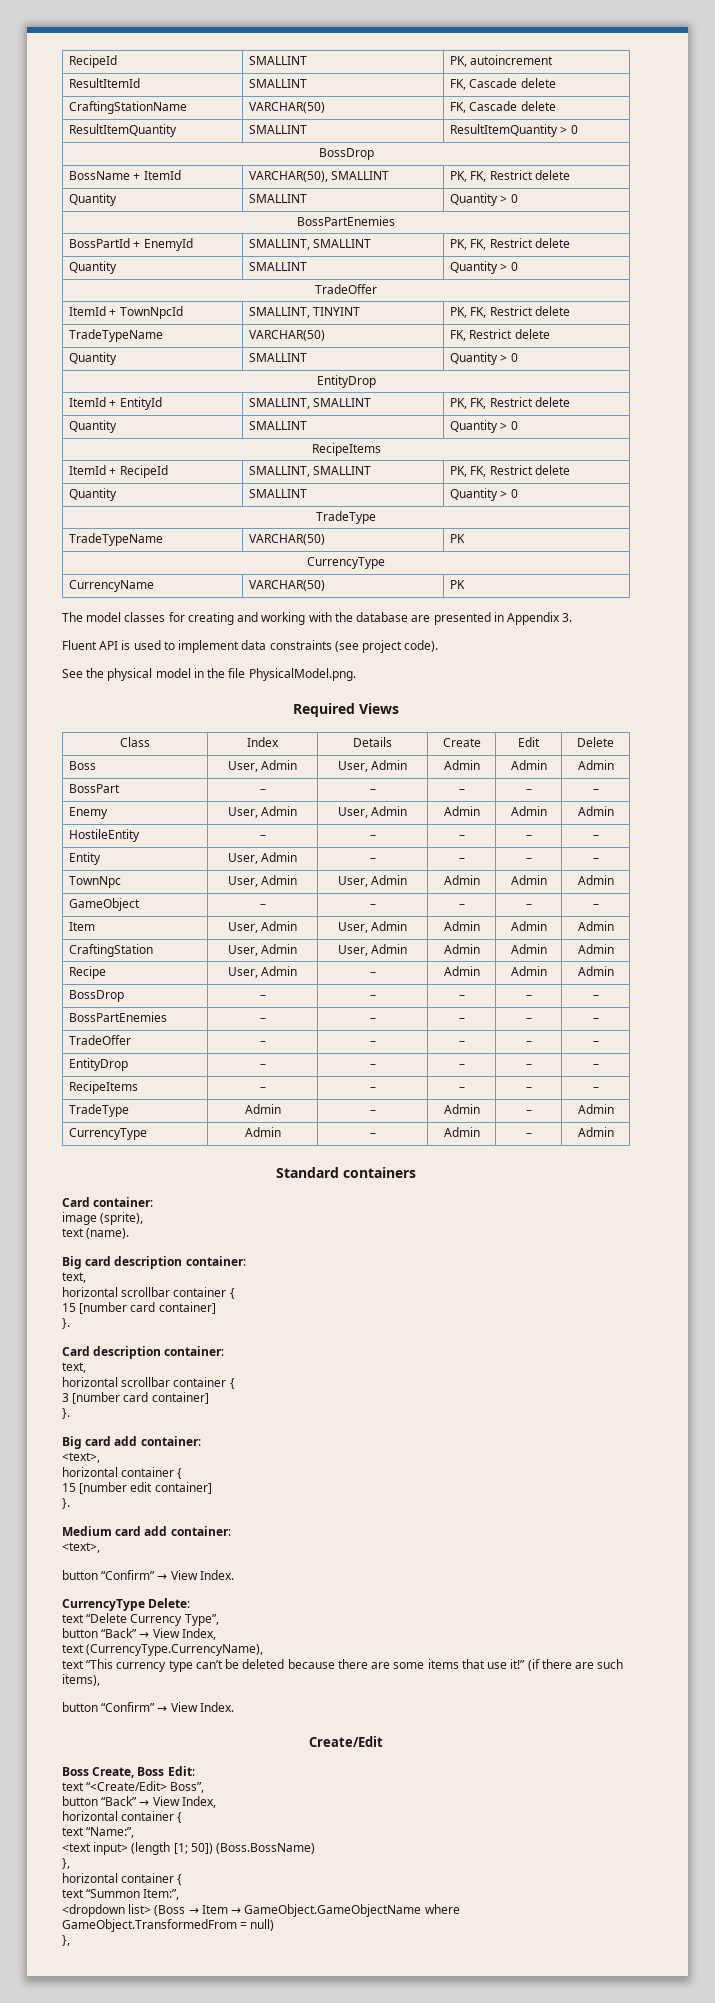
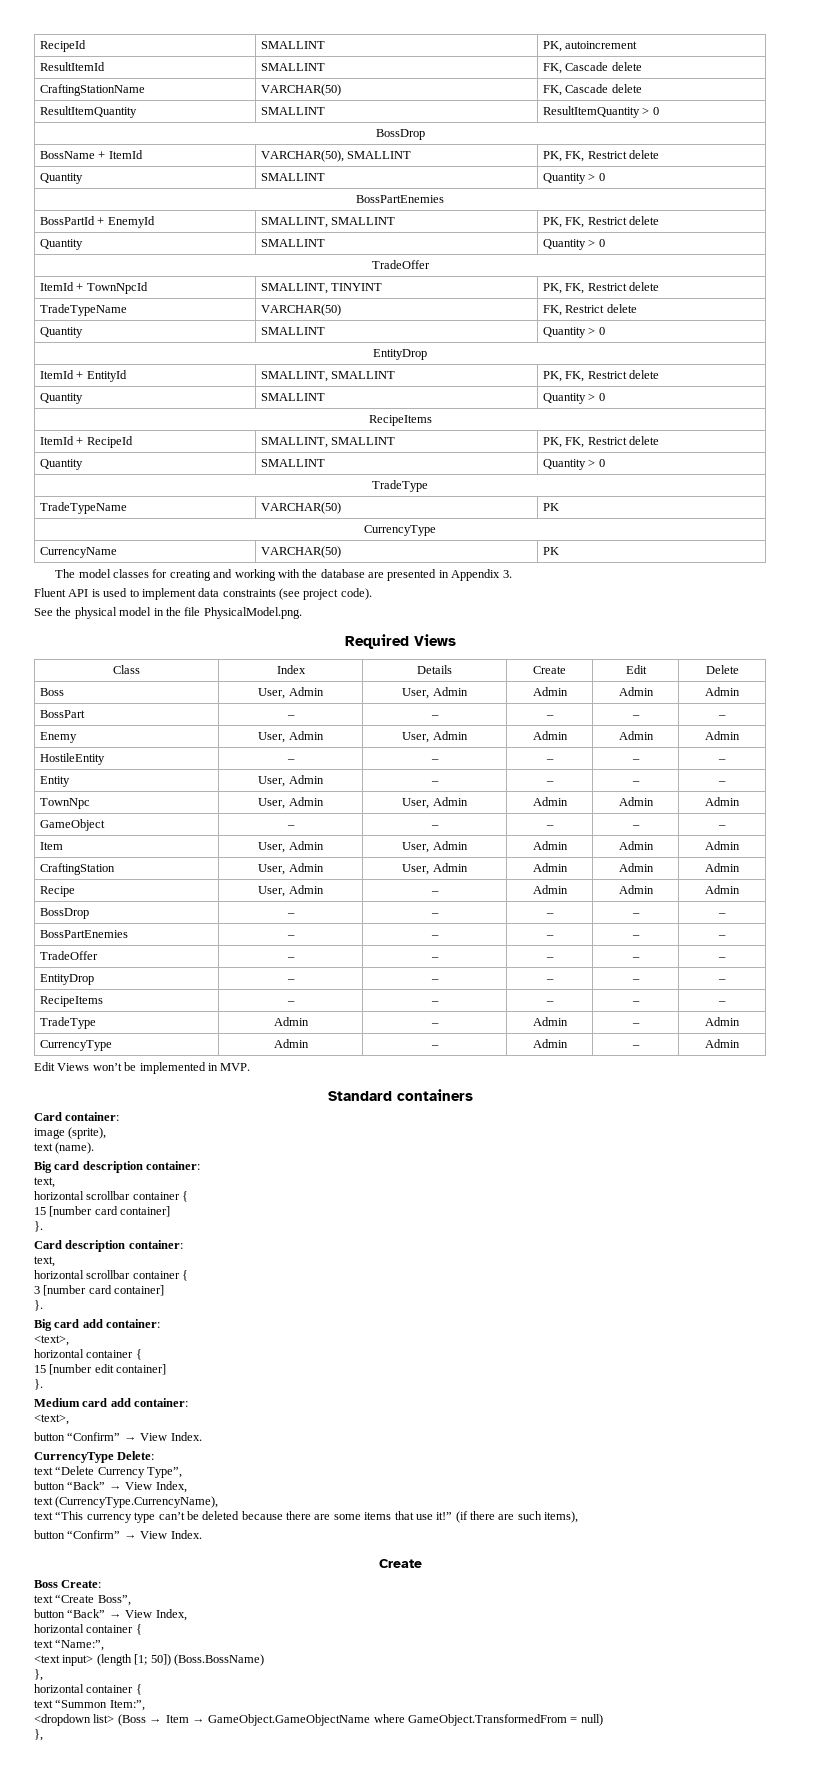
+ Edit Views won’t be implemented in MVP.
  (if there are such items),
  button “Confirm” → View Index.
- Create/Edit
- Boss Create, Boss Edit:
- text “<Create/Edit> Boss”,
+ Create
+ Boss Create:
+ text “Create Boss”,

